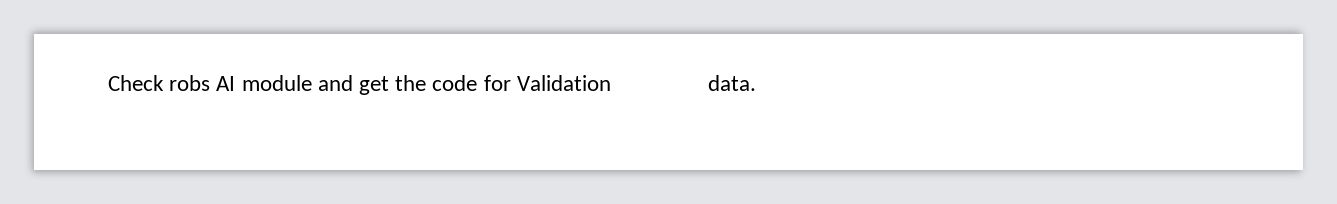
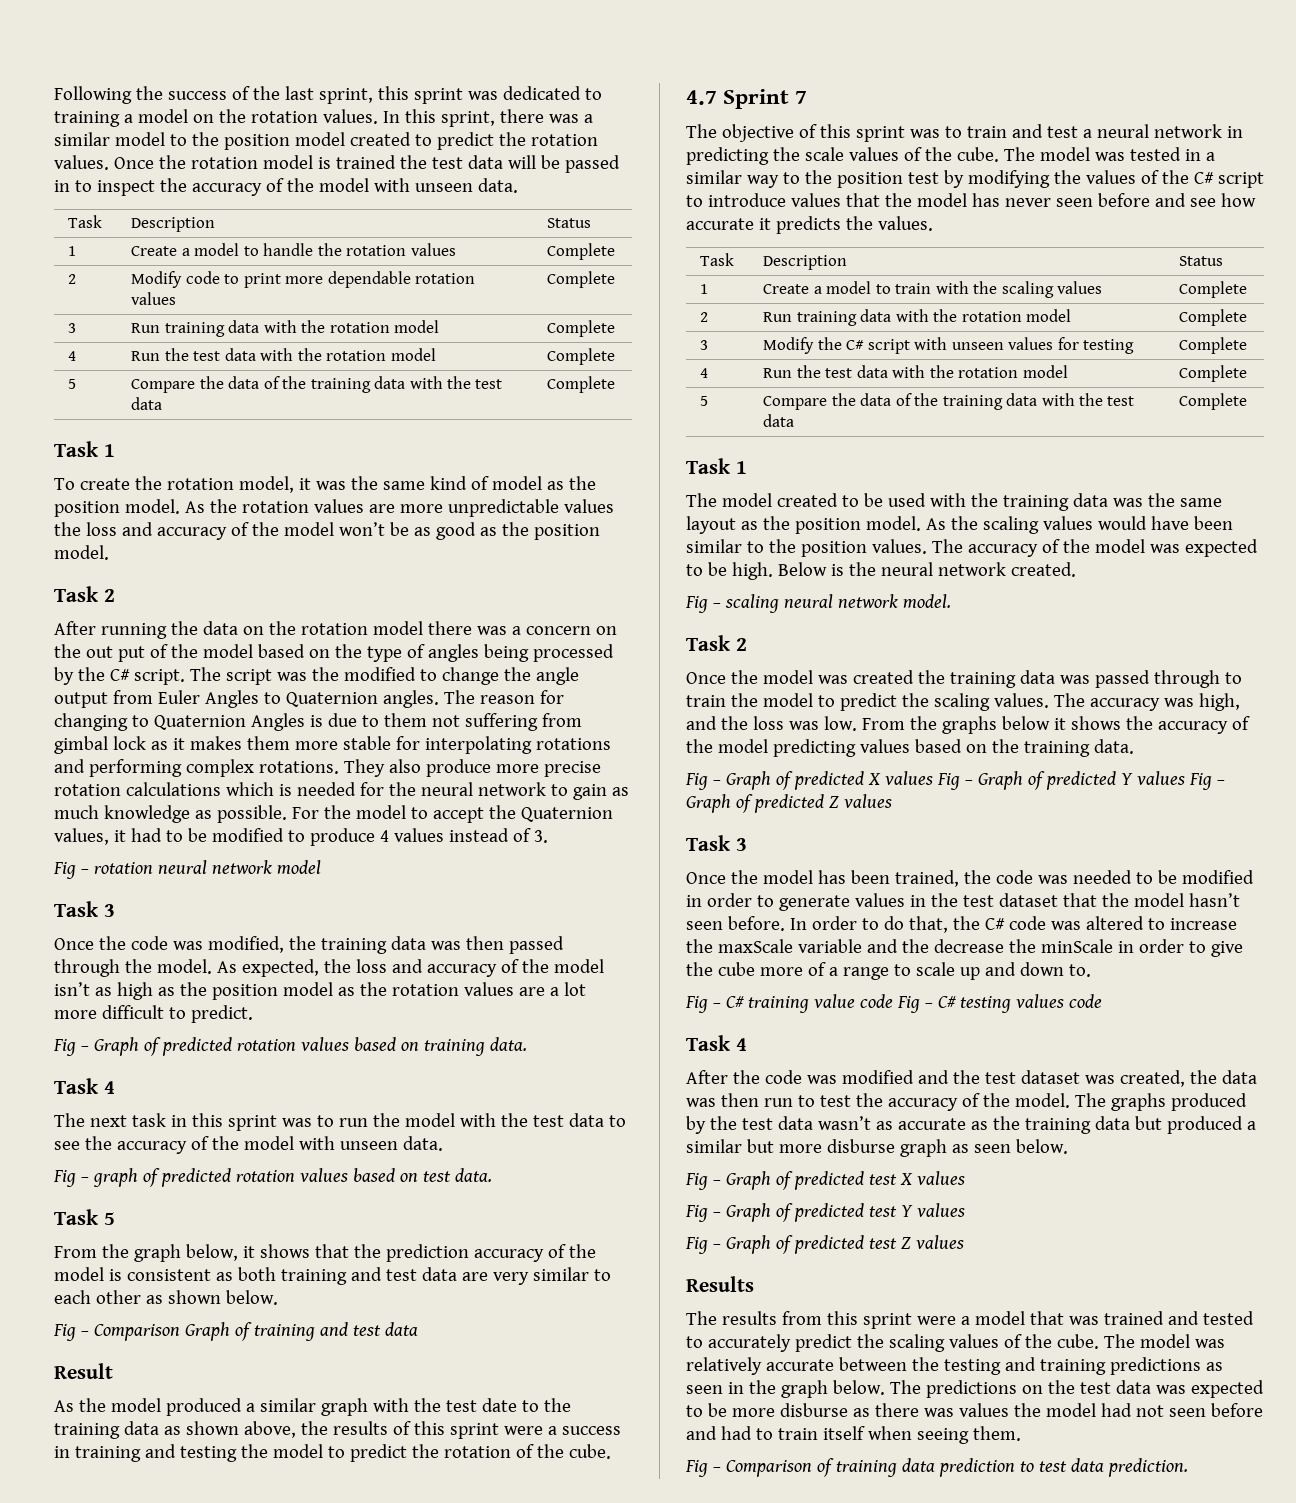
- Check robs AI module and get the code for Validation data.
+ Following the success of the last sprint, this sprint was dedicated to training a model on the rotation values. In this sprint, there was a similar model to the position model created to predict the rotation values. Once the rotation model is trained the test data will be passed in to inspect the accuracy of the model with unseen data.
+ Task | Description | Status
+ 1 | Create a model to handle the rotation values | Complete
+ 2 | Modify code to print more dependable rotation values | Complete
+ 3 | Run training data with the rotation model | Complete
+ 4 | Run the test data with the rotation model | Complete
+ 5 | Compare the data of the training data with the test data | Complete
+ Task 1
+ To create the rotation model, it was the same kind of model as the position model. As the rotation values are more unpredictable values the loss and accuracy of the model won’t be as good as the position model.
+ Task 2
+ After running the data on the rotation model there was a concern on the out put of the model based on the type of angles being processed by the C# script. The script was the modified to change the angle output from Euler Angles to Quaternion angles. The reason for changing to Quaternion Angles is due to them not suffering from gimbal lock as it makes them more stable for interpolating rotations and performing complex rotations. They also produce more precise rotation calculations which is needed for the neural network to gain as much knowledge as possible. For the model to accept the Quaternion values, it had to be modified to produce 4 values instead of 3.
+ Fig – rotation neural network model
+ Task 3
+ Once the code was modified, the training data was then passed through the model. As expected, the loss and accuracy of the model isn’t as high as the position model as the rotation values are a lot more difficult to predict.
+ Fig – Graph of predicted rotation values based on training data.
+ Task 4
+ The next task in this sprint was to run the model with the test data to see the accuracy of the model with unseen data.
+ Fig – graph of predicted rotation values based on test data.
+ Task 5
+ From the graph below, it shows that the prediction accuracy of the model is consistent as both training and test data are very similar to each other as shown below.
+ Fig – Comparison Graph of training and test data
+ Result
+ As the model produced a similar graph with the test date to the training data as shown above, the results of this sprint were a success in training and testing the model to predict the rotation of the cube.
+ 4.7 Sprint 7
+ The objective of this sprint was to train and test a neural network in predicting the scale values of the cube. The model was tested in a similar way to the position test by modifying the values of the C# script to introduce values that the model has never seen before and see how accurate it predicts the values.
+ Task | Description | Status
+ 1 | Create a model to train with the scaling values | Complete
+ 2 | Run training data with the rotation model | Complete
+ 3 | Modify the C# script with unseen values for testing | Complete
+ 4 | Run the test data with the rotation model | Complete
+ 5 | Compare the data of the training data with the test data | Complete
+ Task 1
+ The model created to be used with the training data was the same layout as the position model. As the scaling values would have been similar to the position values. The accuracy of the model was expected to be high. Below is the neural network created.
+ Fig – scaling neural network model.
+ Task 2
+ Once the model was created the training data was passed through to train the model to predict the scaling values. The accuracy was high, and the loss was low. From the graphs below it shows the accuracy of the model predicting values based on the training data.
+ Fig – Graph of predicted X values Fig – Graph of predicted Y values Fig – Graph of predicted Z values
+ Task 3
+ Once the model has been trained, the code was needed to be modified in order to generate values in the test dataset that the model hasn’t seen before. In order to do that, the C# code was altered to increase the maxScale variable and the decrease the minScale in order to give the cube more of a range to scale up and down to.
+ Fig – C# training value code Fig – C# testing values code
+ Task 4
+ After the code was modified and the test dataset was created, the data was then run to test the accuracy of the model. The graphs produced by the test data wasn’t as accurate as the training data but produced a similar but more disburse graph as seen below.
+ Fig – Graph of predicted test X values
+ Fig – Graph of predicted test Y values
+ Fig – Graph of predicted test Z values
+ Results
+ The results from this sprint were a model that was trained and tested to accurately predict the scaling values of the cube. The model was relatively accurate between the testing and training predictions as seen in the graph below. The predictions on the test data was expected to be more disburse as there was values the model had not seen before and had to train itself when seeing them.
+ Fig – Comparison of training data prediction to test data prediction.

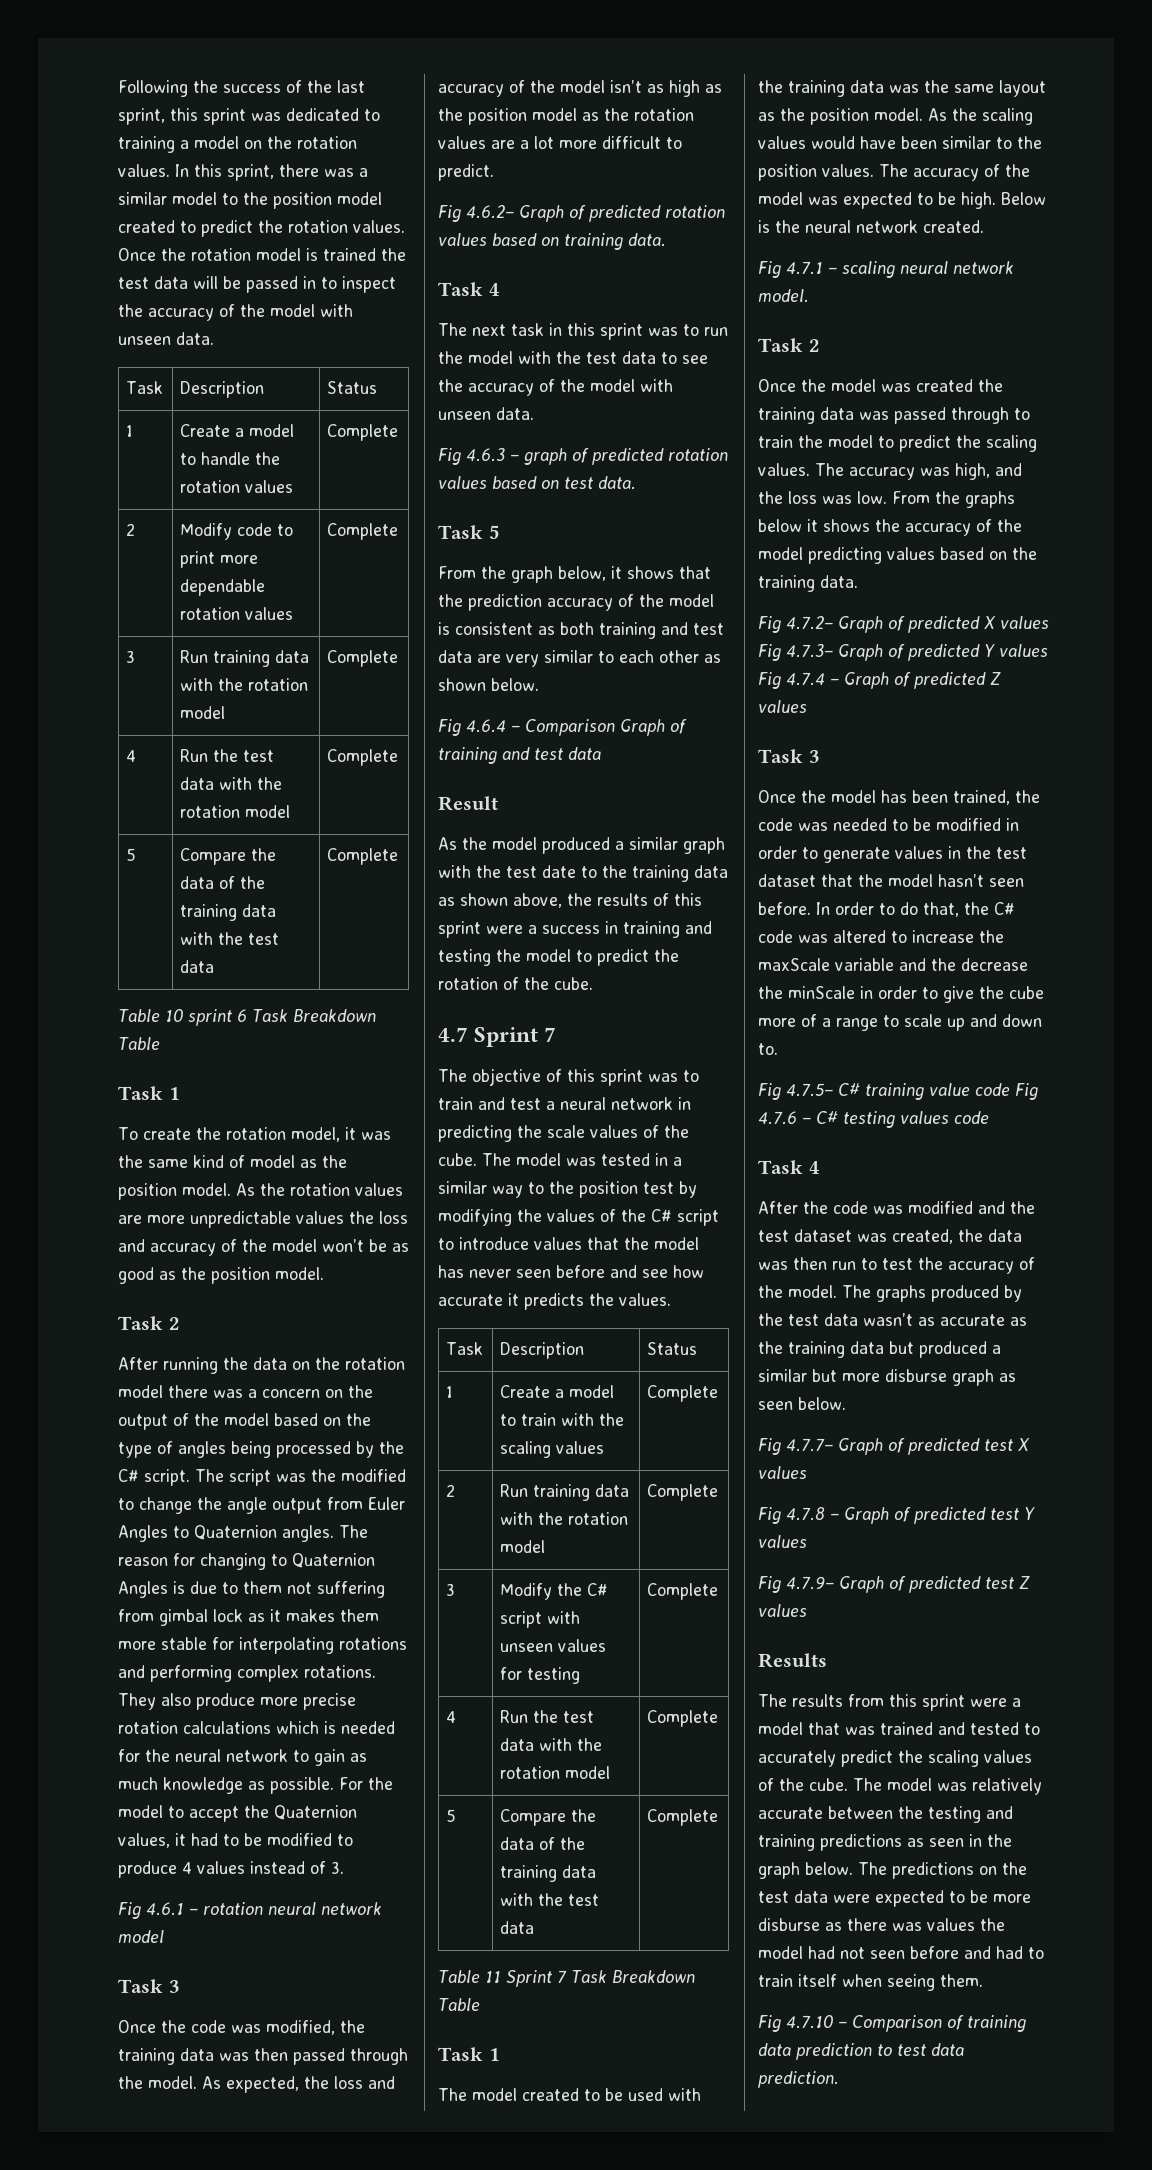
+ Table 10 sprint 6 Task Breakdown Table
- After running the data on the rotation model there was a concern on the out put of the model based on the type of angles being processed by the C# script.
+ After running the data on the rotation model there was a concern on the output of the model based on the type of angles being processed by the C# script.
- Fig – rotation neural network model
+ Fig 4.6.1 – rotation neural network model
- Fig – Graph of predicted rotation values based on training data.
+ Fig 4.6.2– Graph of predicted rotation values based on training data.
- Fig – graph of predicted rotation values based on test data.
+ Fig 4.6.3 – graph of predicted rotation values based on test data.
- Fig – Comparison Graph of training and test data
+ Fig 4.6.4 – Comparison Graph of training and test data
+ Table 11 Sprint 7 Task Breakdown Table
- Fig – scaling neural network model.
+ Fig 4.7.1 – scaling neural network model.
- Fig – Graph of predicted X values Fig – Graph of predicted Y values Fig – Graph of predicted Z values
+ Fig 4.7.2– Graph of predicted X values Fig 4.7.3– Graph of predicted Y values Fig 4.7.4 – Graph of predicted Z values
- Fig – C# training value code Fig – C# testing values code
+ Fig 4.7.5– C# training value code Fig 4.7.6 – C# testing values code
- Fig – Graph of predicted test X values
+ Fig 4.7.7– Graph of predicted test X values
- Fig – Graph of predicted test Y values
+ Fig 4.7.8 – Graph of predicted test Y values
- Fig – Graph of predicted test Z values
+ Fig 4.7.9– Graph of predicted test Z values
- The predictions on the test data was expected to be more disburse as there was values the model had not seen before and had to train itself when seeing them.
+ The predictions on the test data were expected to be more disburse as there was values the model had not seen before and had to train itself when seeing them.
- Fig – Comparison of training data prediction to test data prediction.
+ Fig 4.7.10 – Comparison of training data prediction to test data prediction.

